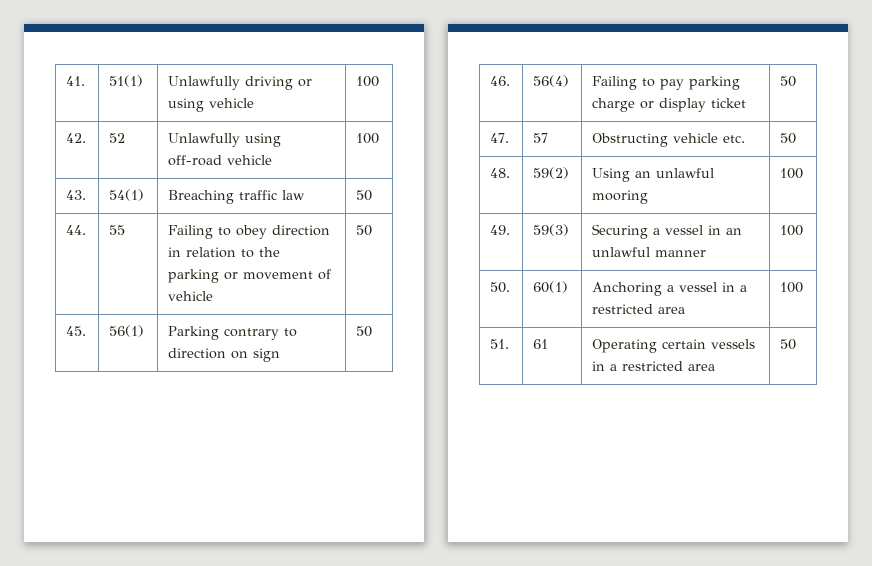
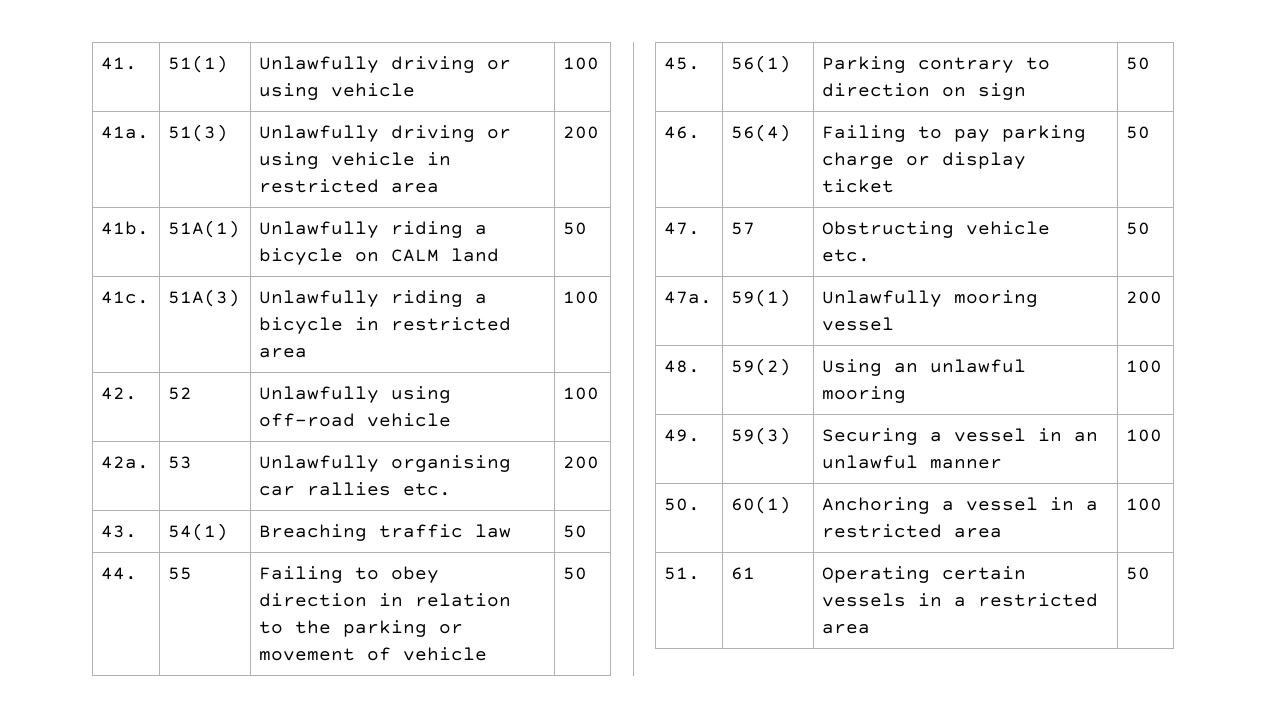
+ 41a. | 51(3) | Unlawfully driving or using vehicle in restricted area | 200
+ 41b. | 51A(1) | Unlawfully riding a bicycle on CALM land | 50
+ 41c. | 51A(3) | Unlawfully riding a bicycle in restricted area | 100
+ 42a. | 53 | Unlawfully organising car rallies etc. | 200
+ 47a. | 59(1) | Unlawfully mooring vessel | 200

